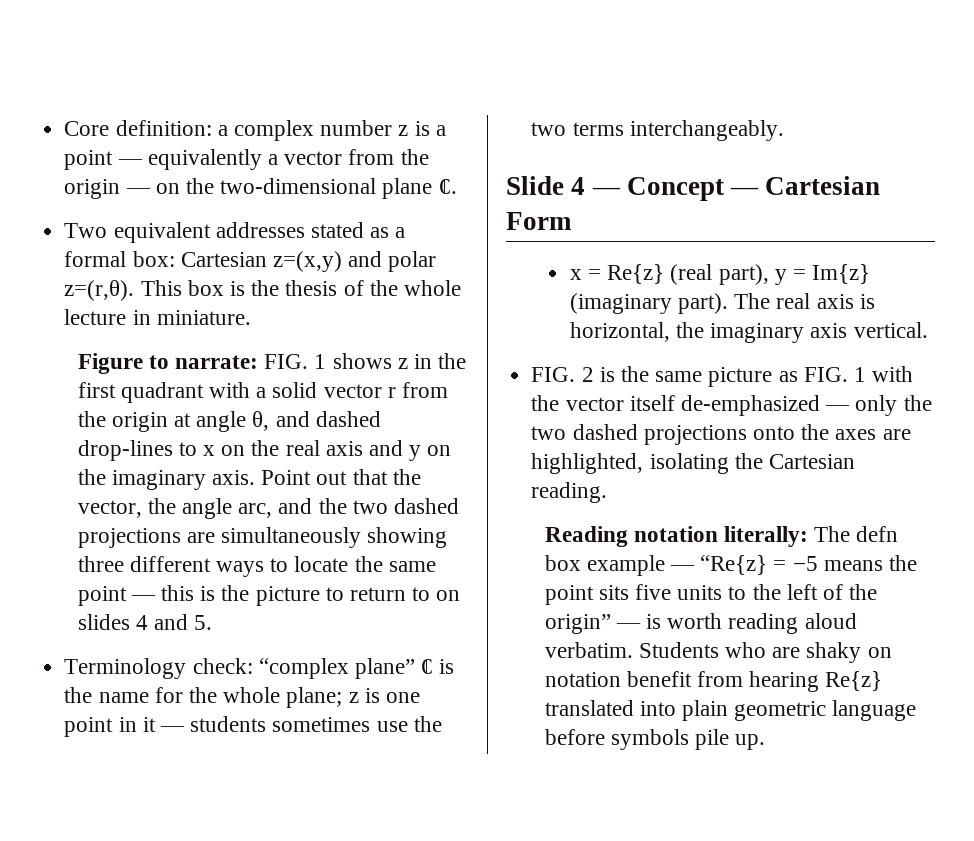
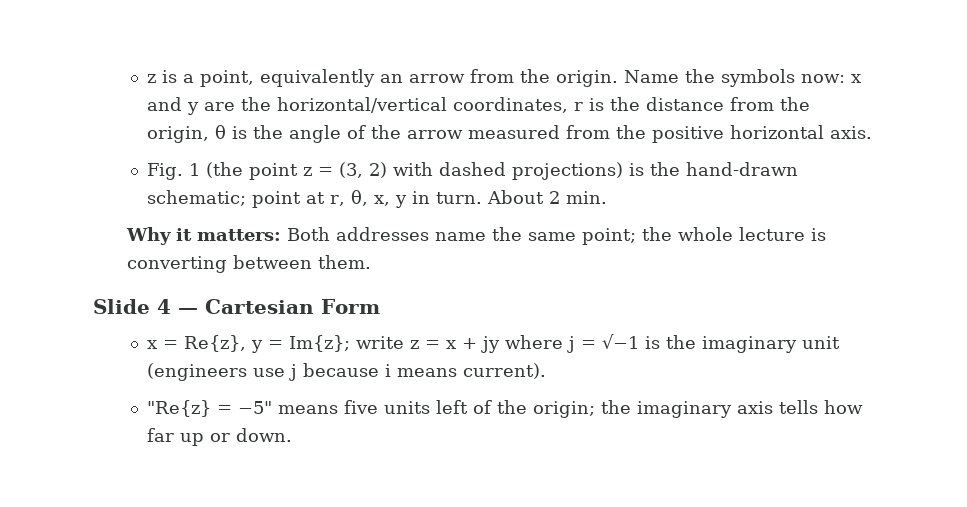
- Core definition: a complex number z is a point — equivalently a vector from the origin — on the two-dimensional plane ℂ.
- Two equivalent addresses stated as a formal box: Cartesian z=(x,y) and polar z=(r,θ). This box is the thesis of the whole lecture in miniature.
- Figure to narrate: FIG. 1 shows z in the first quadrant with a solid vector r from the origin at angle θ, and dashed drop-lines to x on the real axis and y on the imaginary axis. Point out that the vector, the angle arc, and the two dashed projections are simultaneously showing three different ways to locate the same point — this is the picture to return to on slides 4 and 5.
- Terminology check: “complex plane” ℂ is the name for the whole plane; z is one point in it — students sometimes use the two terms interchangeably.
+ z is a point, equivalently an arrow from the origin. Name the symbols now: x and y are the horizontal/vertical coordinates, r is the distance from the origin, θ is the angle of the arrow measured from the positive horizontal axis.
+ Fig. 1 (the point z = (3, 2) with dashed projections) is the hand-drawn schematic; point at r, θ, x, y in turn. About 2 min.
+ Why it matters: Both addresses name the same point; the whole lecture is converting between them.
- Slide 4 — Concept — Cartesian Form
+ Slide 4 — Cartesian Form
- x = Re{z} (real part), y = Im{z} (imaginary part). The real axis is horizontal, the imaginary axis vertical.
- FIG. 2 is the same picture as FIG. 1 with the vector itself de-emphasized — only the two dashed projections onto the axes are highlighted, isolating the Cartesian reading.
- Reading notation literally: The defn box example — “Re{z} = −5 means the point sits five units to the left of the origin” — is worth reading aloud verbatim. Students who are shaky on notation benefit from hearing Re{z} translated into plain geometric language before symbols pile up.
+ x = Re{z}, y = Im{z}; write z = x + jy where j = √−1 is the imaginary unit (engineers use j because i means current).
+ "Re{z} = −5" means five units left of the origin; the imaginary axis tells how far up or down.

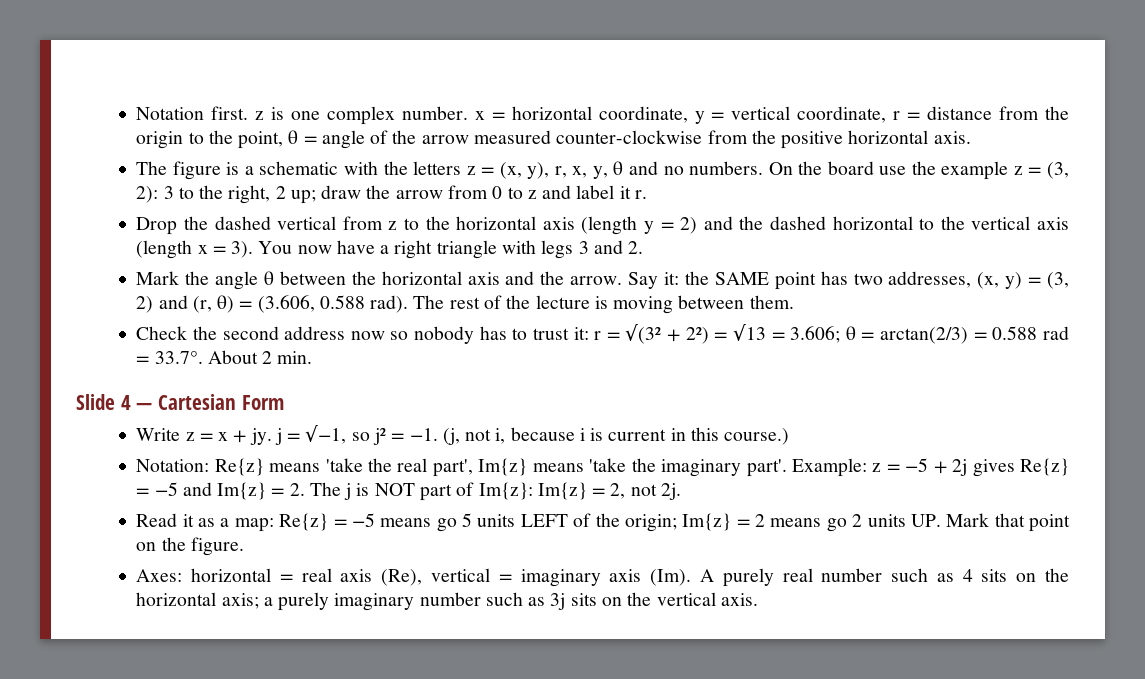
- z is a point, equivalently an arrow from the origin. Name the symbols now: x and y are the horizontal/vertical coordinates, r is the distance from the origin, θ is the angle of the arrow measured from the positive horizontal axis.
+ Notation first. z is one complex number. x = horizontal coordinate, y = vertical coordinate, r = distance from the origin to the point, θ = angle of the arrow measured counter-clockwise from the positive horizontal axis.
- Fig. 1 (the point z = (3, 2) with dashed projections) is the hand-drawn schematic; point at r, θ, x, y in turn. About 2 min.
- Why it matters: Both addresses name the same point; the whole lecture is converting between them.
+ The figure is a schematic with the letters z = (x, y), r, x, y, θ and no numbers. On the board use the example z = (3, 2): 3 to the right, 2 up; draw the arrow from 0 to z and label it r.
+ Drop the dashed vertical from z to the horizontal axis (length y = 2) and the dashed horizontal to the vertical axis (length x = 3). You now have a right triangle with legs 3 and 2.
+ Mark the angle θ between the horizontal axis and the arrow. Say it: the SAME point has two addresses, (x, y) = (3, 2) and (r, θ) = (3.606, 0.588 rad). The rest of the lecture is moving between them.
+ Check the second address now so nobody has to trust it: r = √(3² + 2²) = √13 = 3.606; θ = arctan(2/3) = 0.588 rad = 33.7°. About 2 min.
- x = Re{z}, y = Im{z}; write z = x + jy where j = √−1 is the imaginary unit (engineers use j because i means current).
- "Re{z} = −5" means five units left of the origin; the imaginary axis tells how far up or down.
+ Write z = x + jy. j = √−1, so j² = −1. (j, not i, because i is current in this course.)
+ Notation: Re{z} means 'take the real part', Im{z} means 'take the imaginary part'. Example: z = −5 + 2j gives Re{z} = −5 and Im{z} = 2. The j is NOT part of Im{z}: Im{z} = 2, not 2j.
+ Read it as a map: Re{z} = −5 means go 5 units LEFT of the origin; Im{z} = 2 means go 2 units UP. Mark that point on the figure.
+ Axes: horizontal = real axis (Re), vertical = imaginary axis (Im). A purely real number such as 4 sits on the horizontal axis; a purely imaginary number such as 3j sits on the vertical axis.

